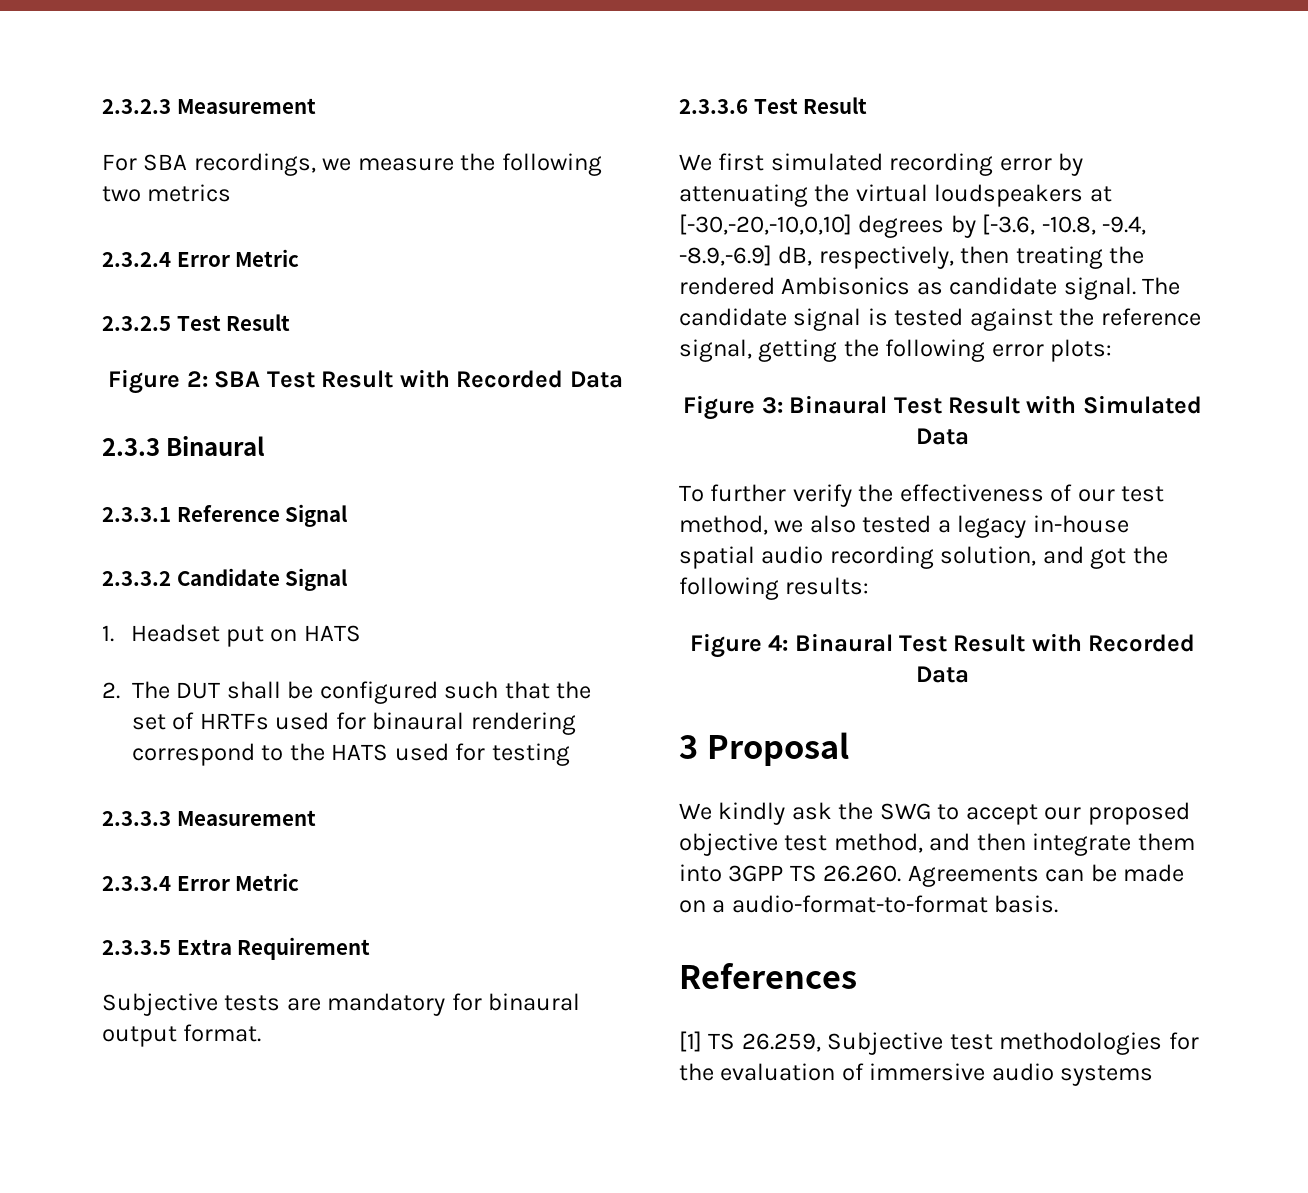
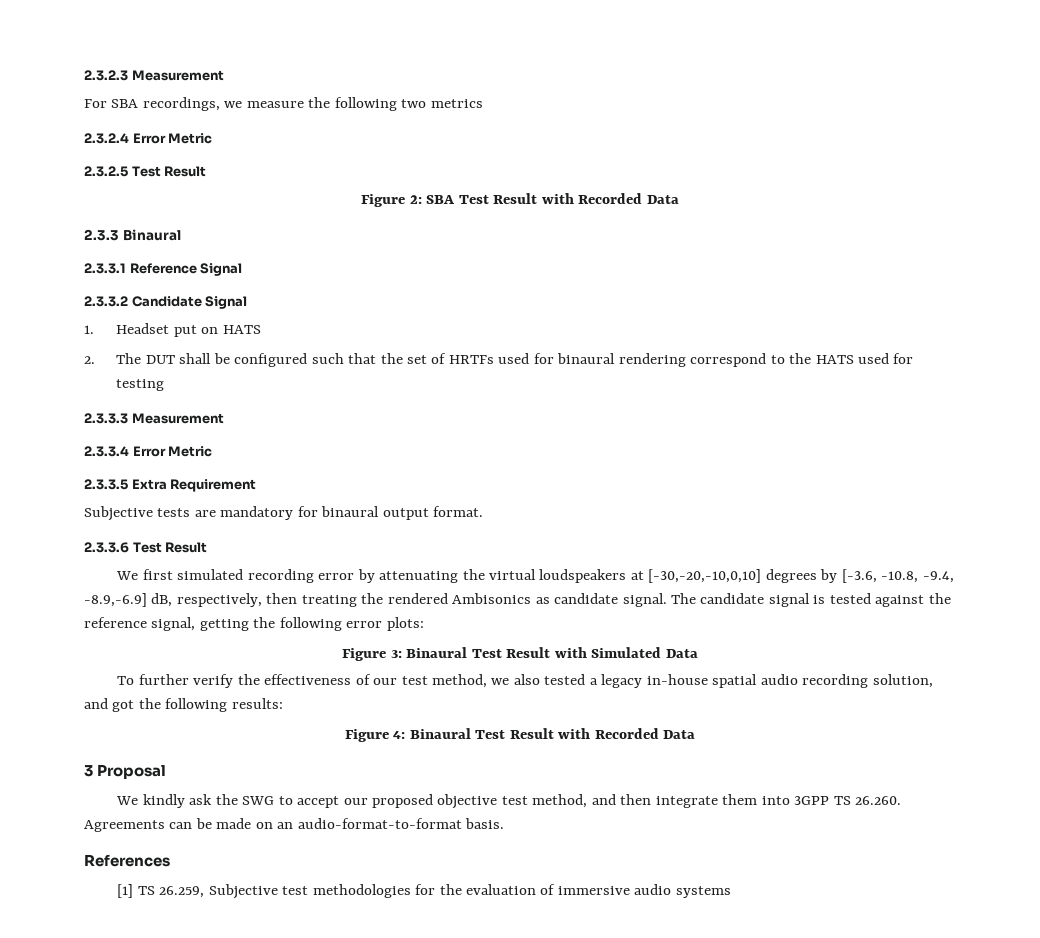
- We kindly ask the SWG to accept our proposed objective test method, and then integrate them into 3GPP TS 26.260. Agreements can be made on a audio-format-to-format basis.
+ We kindly ask the SWG to accept our proposed objective test method, and then integrate them into 3GPP TS 26.260. Agreements can be made on an audio-format-to-format basis.

